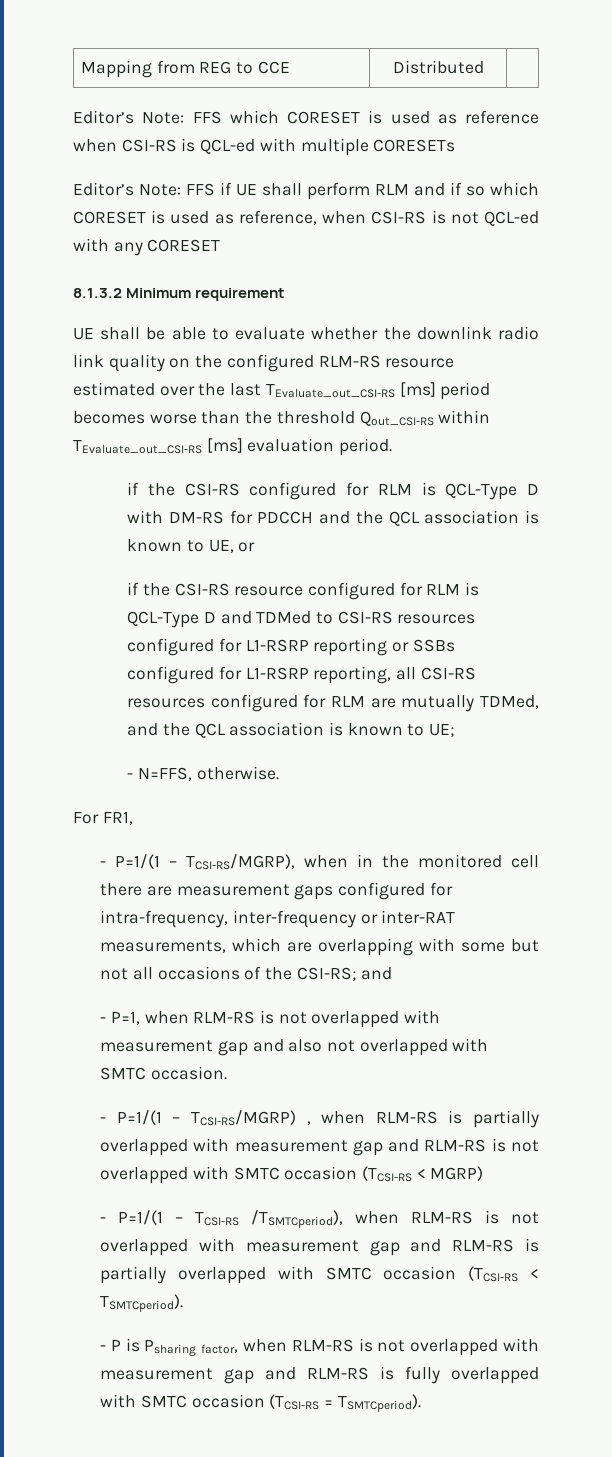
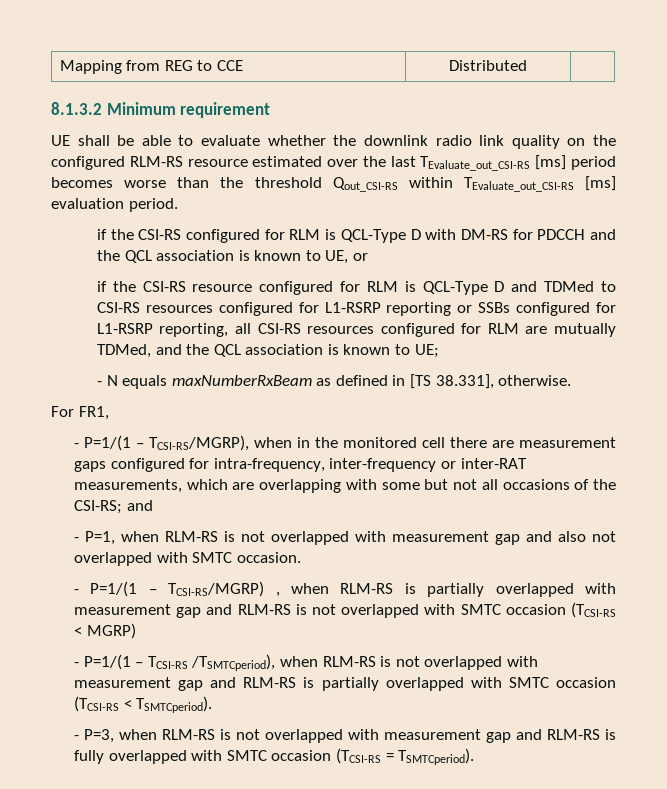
- Editor’s Note: FFS which CORESET is used as reference when CSI-RS is QCL-ed with multiple CORESETs
- Editor’s Note: FFS if UE shall perform RLM and if so which CORESET is used as reference, when CSI-RS is not QCL-ed with any CORESET
- - N=FFS, otherwise.
+ - N equals maxNumberRxBeam as defined in [TS 38.331], otherwise.
- - P is Psharing factor, when RLM-RS is not overlapped with measurement gap and RLM-RS is fully overlapped with SMTC occasion (TCSI-RS = TSMTCperiod).
+ - P=3, when RLM-RS is not overlapped with measurement gap and RLM-RS is fully overlapped with SMTC occasion (TCSI-RS = TSMTCperiod).

